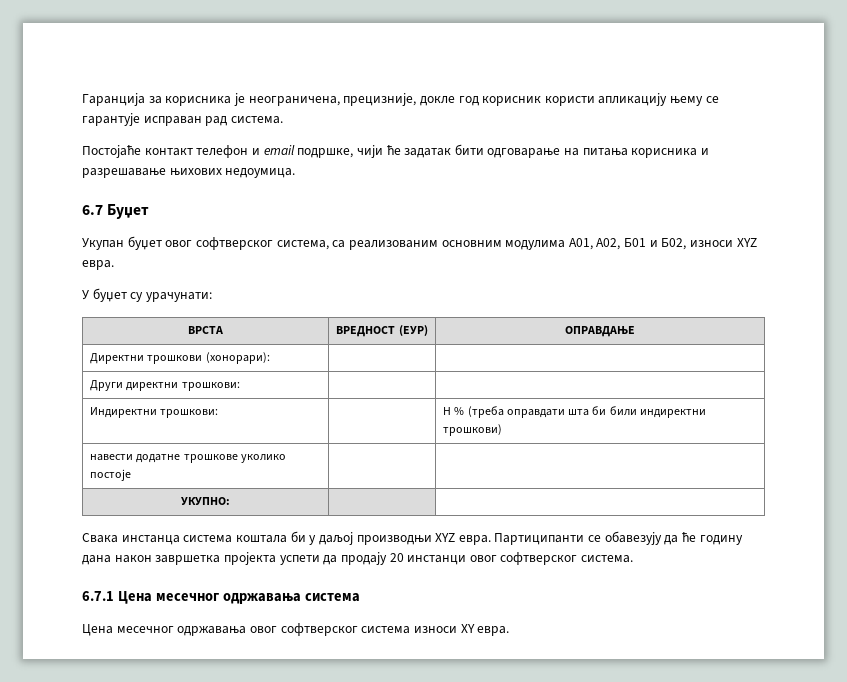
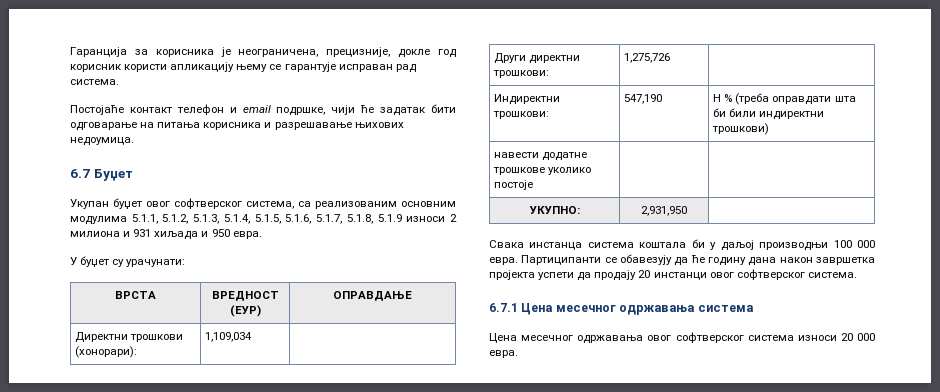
- Укупан буџет овог софтверског система, са реализованим основним модулима А01, А02, Б01 и Б02, износи XYZ евра.
+ Укупан буџет овог софтверског система, са реализованим основним модулима 5.1.1, 5.1.2, 5.1.3, 5.1.4, 5.1.5, 5.1.6, 5.1.7, 5.1.8, 5.1.9 износи 2 милиона и 931 хиљада и 950 евра.
- Директни трошкови (хонорари): | |
+ Директни трошкови (хонорари): | 1,109,034 |
- Други директни трошкови: | |
+ Други директни трошкови: | 1,275,726 |
- Индиректни трошкови: | | Н % (треба оправдати шта би били индиректни трошкови)
+ Индиректни трошкови: | 547,190 | Н % (треба оправдати шта би били индиректни трошкови)
- УКУПНО: | |
+ УКУПНО: | 2,931,950 |
- Свака инстанца система коштала би у даљој производњи XYZ евра.
+ Свака инстанца система коштала би у даљој производњи 100 000 евра.
- Цена месечног одржавања овог софтверског система износи XY евра.
+ Цена месечног одржавања овог софтверског система износи 20 000 евра.

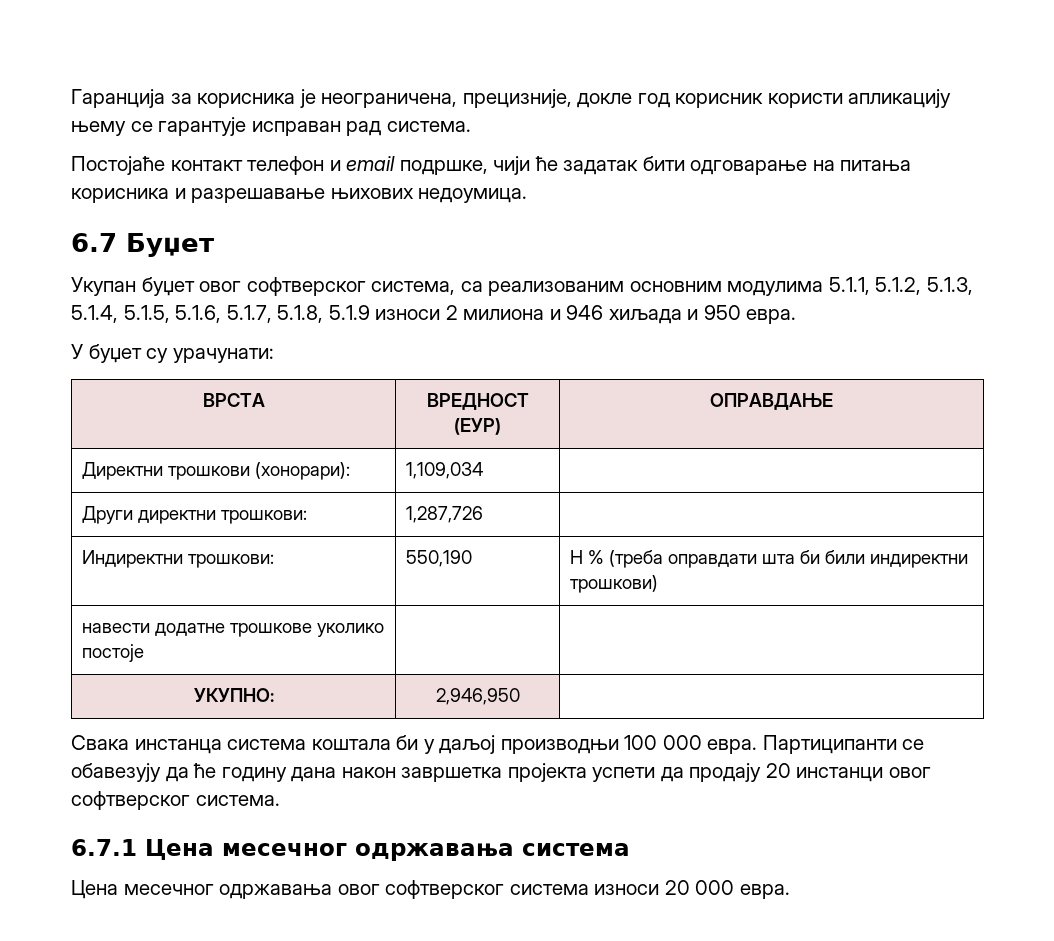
- Укупан буџет овог софтверског система, са реализованим основним модулима 5.1.1, 5.1.2, 5.1.3, 5.1.4, 5.1.5, 5.1.6, 5.1.7, 5.1.8, 5.1.9 износи 2 милиона и 931 хиљада и 950 евра.
+ Укупан буџет овог софтверског система, са реализованим основним модулима 5.1.1, 5.1.2, 5.1.3, 5.1.4, 5.1.5, 5.1.6, 5.1.7, 5.1.8, 5.1.9 износи 2 милиона и 946 хиљада и 950 евра.
- Други директни трошкови: | 1,275,726 |
+ Други директни трошкови: | 1,287,726 |
- Индиректни трошкови: | 547,190 | Н % (треба оправдати шта би били индиректни трошкови)
+ Индиректни трошкови: | 550,190 | Н % (треба оправдати шта би били индиректни трошкови)
- УКУПНО: | 2,931,950 |
+ УКУПНО: | 2,946,950 |

